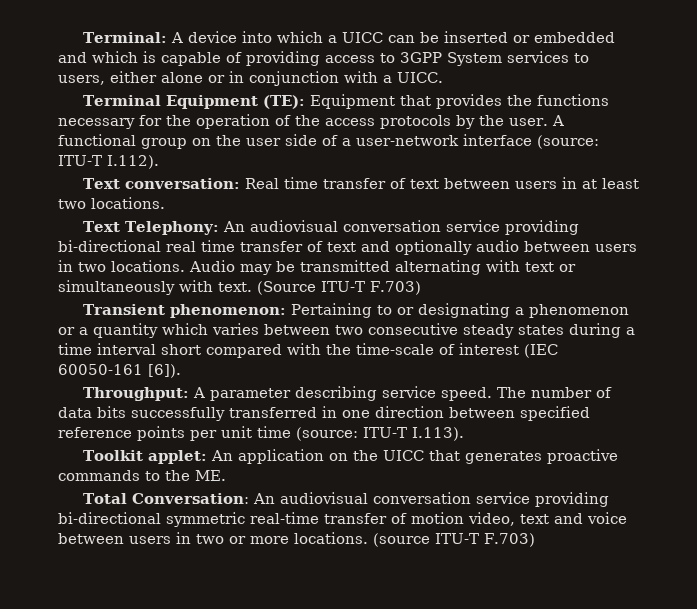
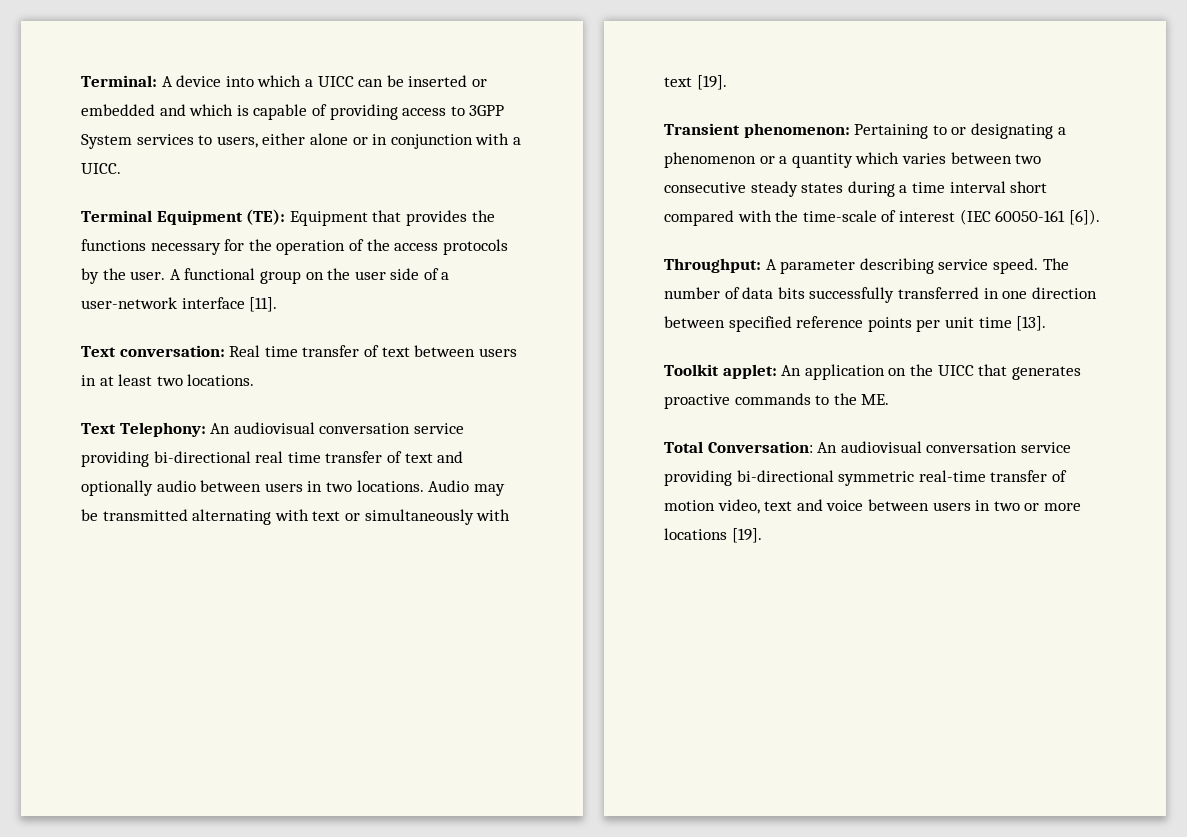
- A functional group on the user side of a user-network interface (source: ITU-T I.112).
+ A functional group on the user side of a user-network interface [11].
- Audio may be transmitted alternating with text or simultaneously with text. (Source ITU-T F.703)
+ Audio may be transmitted alternating with text or simultaneously with text [19].
- The number of data bits successfully transferred in one direction between specified reference points per unit time (source: ITU-T I.113).
+ The number of data bits successfully transferred in one direction between specified reference points per unit time [13].
- Total Conversation: An audiovisual conversation service providing bi-directional symmetric real-time transfer of motion video, text and voice between users in two or more locations. (source ITU-T F.703)
+ Total Conversation: An audiovisual conversation service providing bi-directional symmetric real-time transfer of motion video, text and voice between users in two or more locations [19].

